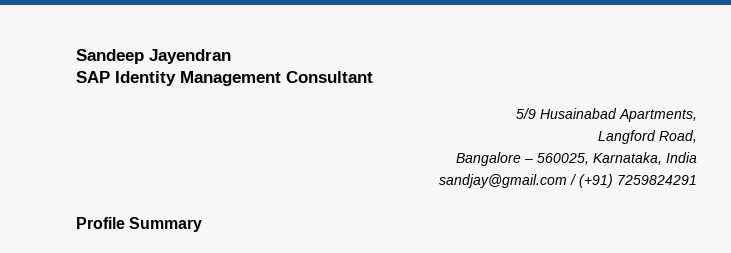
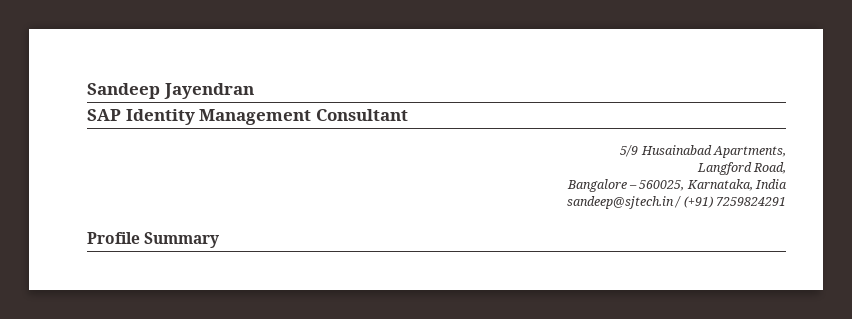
- sandjay@gmail.com / (+91) 7259824291
+ sandeep@sjtech.in / (+91) 7259824291

